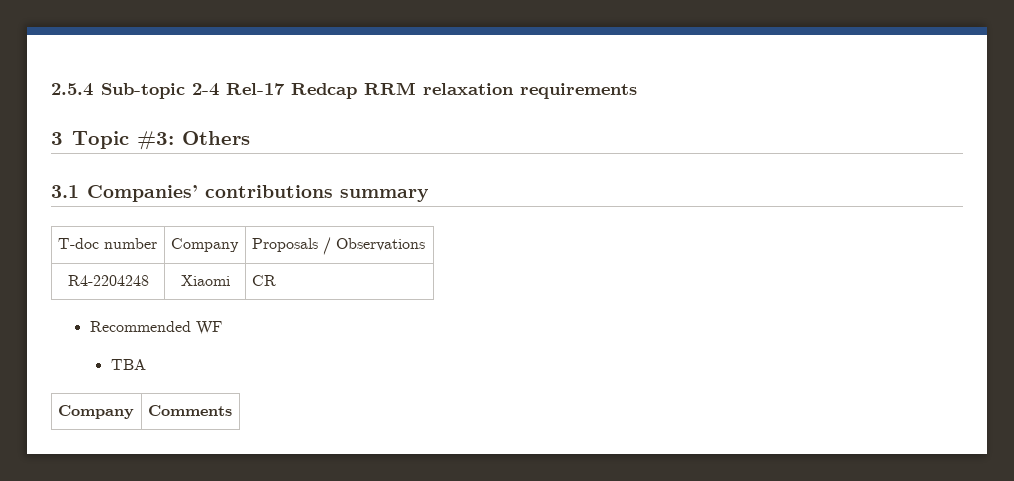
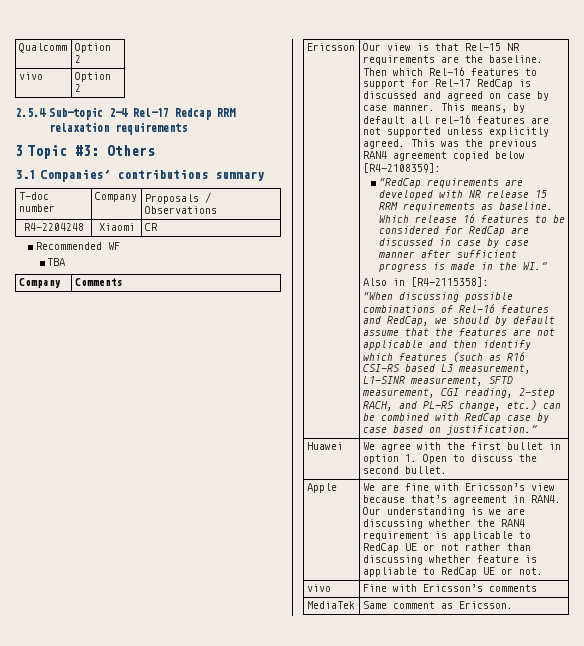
+ Qualcomm | Option 2
+ vivo | Option 2
+ Ericsson | Our view is that Rel-15 NR requirements are the baseline. Then which Rel-16 features to support for Rel-17 RedCap is discussed and agreed on case by case manner. This means, by default all rel-16 features are not supported unless explicitly agreed. This was the previous RAN4 agreement copied below [R4-2108359]:
+ “RedCap requirements are developed with NR release 15 RRM requirements as baseline. Which release 16 features to be considered for RedCap are discussed in case by case manner after sufficient progress is made in the WI.”
+ Also in [R4-2115358]:
+ “When discussing possible combinations of Rel-16 features and RedCap, we should by default assume that the features are not applicable and then identify which features (such as R16 CSI-RS based L3 measurement, L1-SINR measurement, SFTD measurement, CGI reading, 2-step RACH, and PL-RS change, etc.) can be combined with RedCap case by case based on justification.”
+ Huawei | We agree with the first bullet in option 1. Open to discuss the second bullet.
+ Apple | We are fine with Ericsson’s view because that’s agreement in RAN4. Our understanding is we are discussing whether the RAN4 requirement is applicable to RedCap UE or not rather than discussing whether feature is appliable to RedCap UE or not.
+ vivo | Fine with Ericsson’s comments
+ MediaTek | Same comment as Ericsson.

